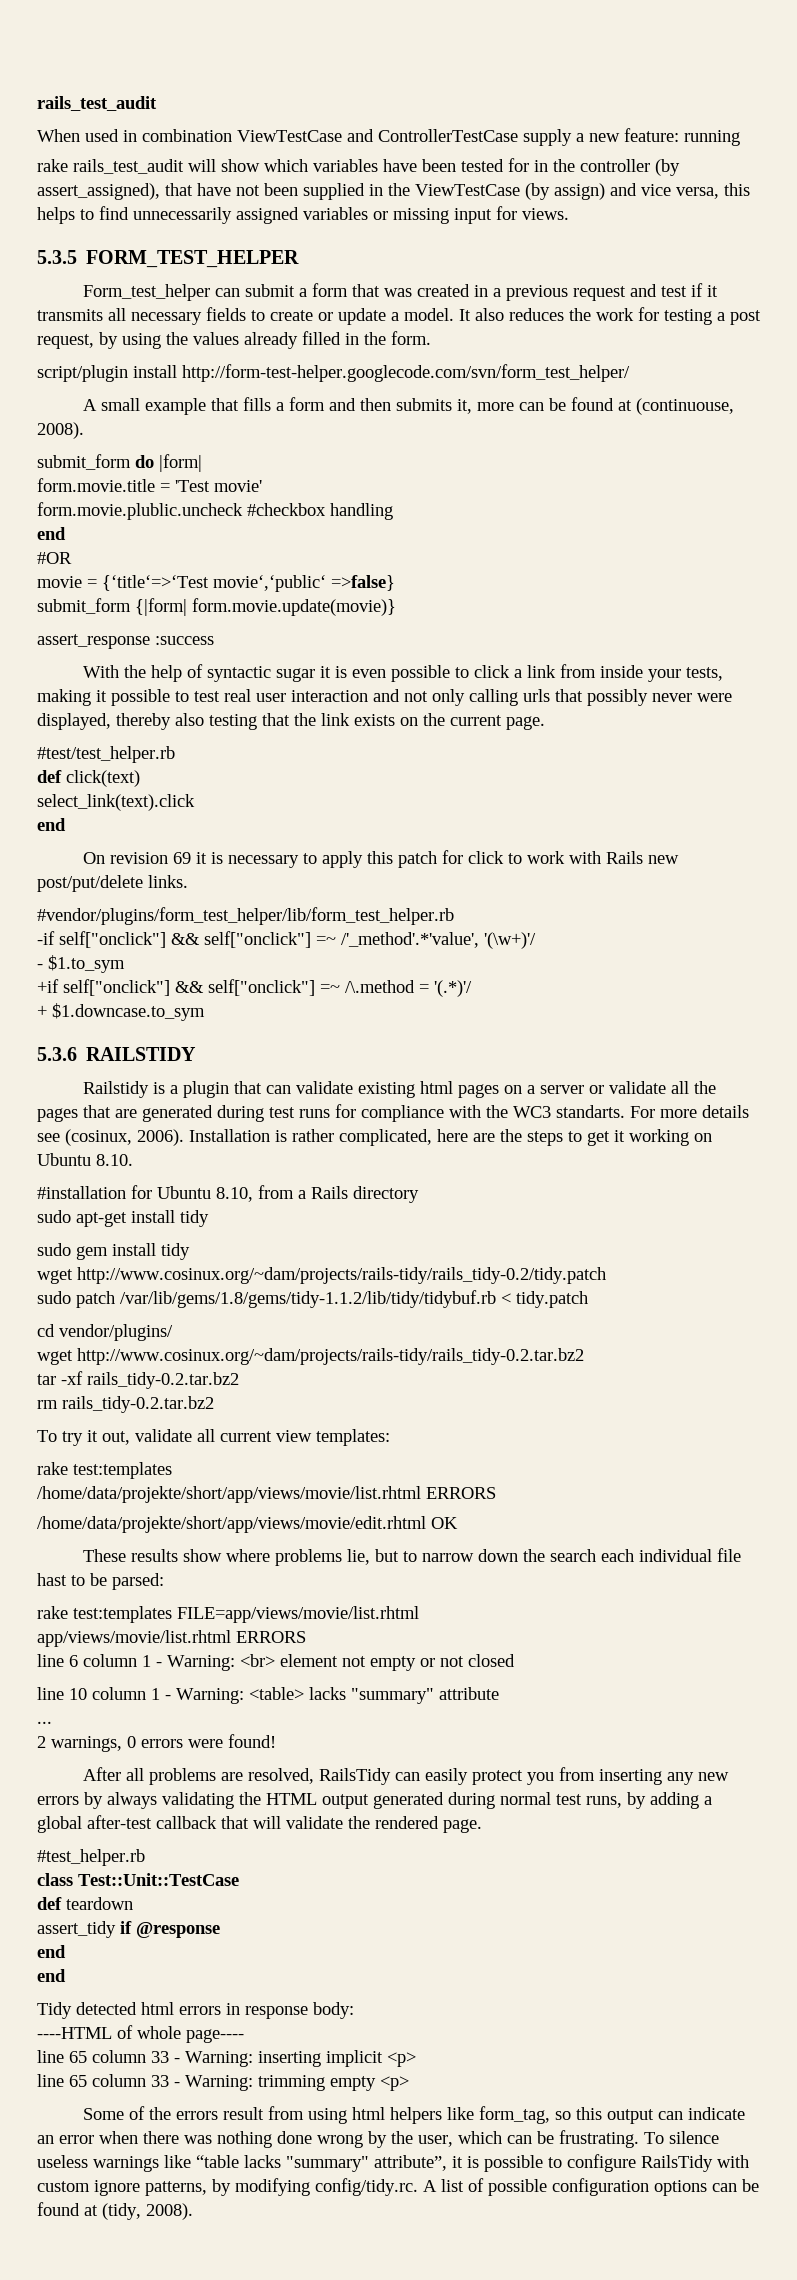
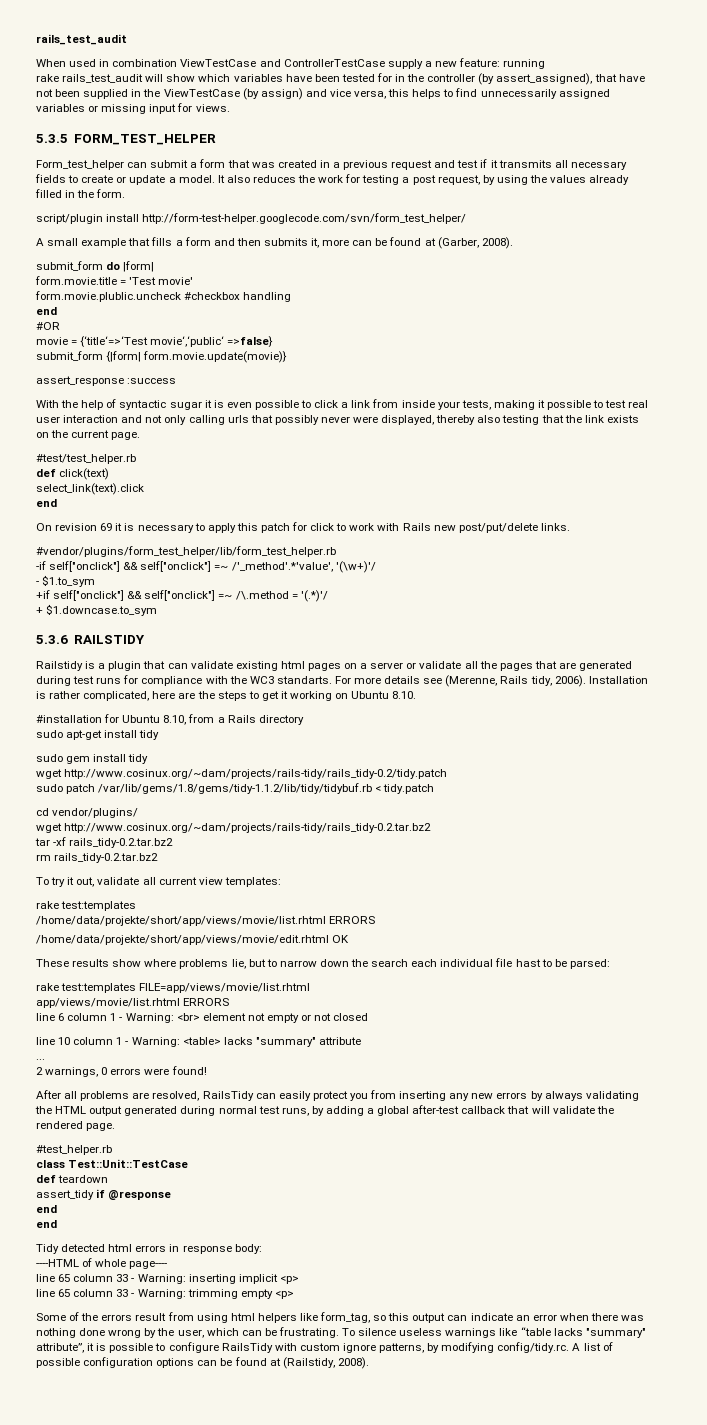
- A small example that fills a form and then submits it, more can be found at (continuouse, 2008).
+ A small example that fills a form and then submits it, more can be found at (Garber, 2008).
- For more details see (cosinux, 2006).
+ For more details see (Merenne, Rails tidy, 2006).
- To silence useless warnings like “table lacks "summary" attribute”, it is possible to configure RailsTidy with custom ignore patterns, by modifying config/tidy.rc. A list of possible configuration options can be found at (tidy, 2008).
+ To silence useless warnings like “table lacks "summary" attribute”, it is possible to configure RailsTidy with custom ignore patterns, by modifying config/tidy.rc. A list of possible configuration options can be found at (Railstidy, 2008).

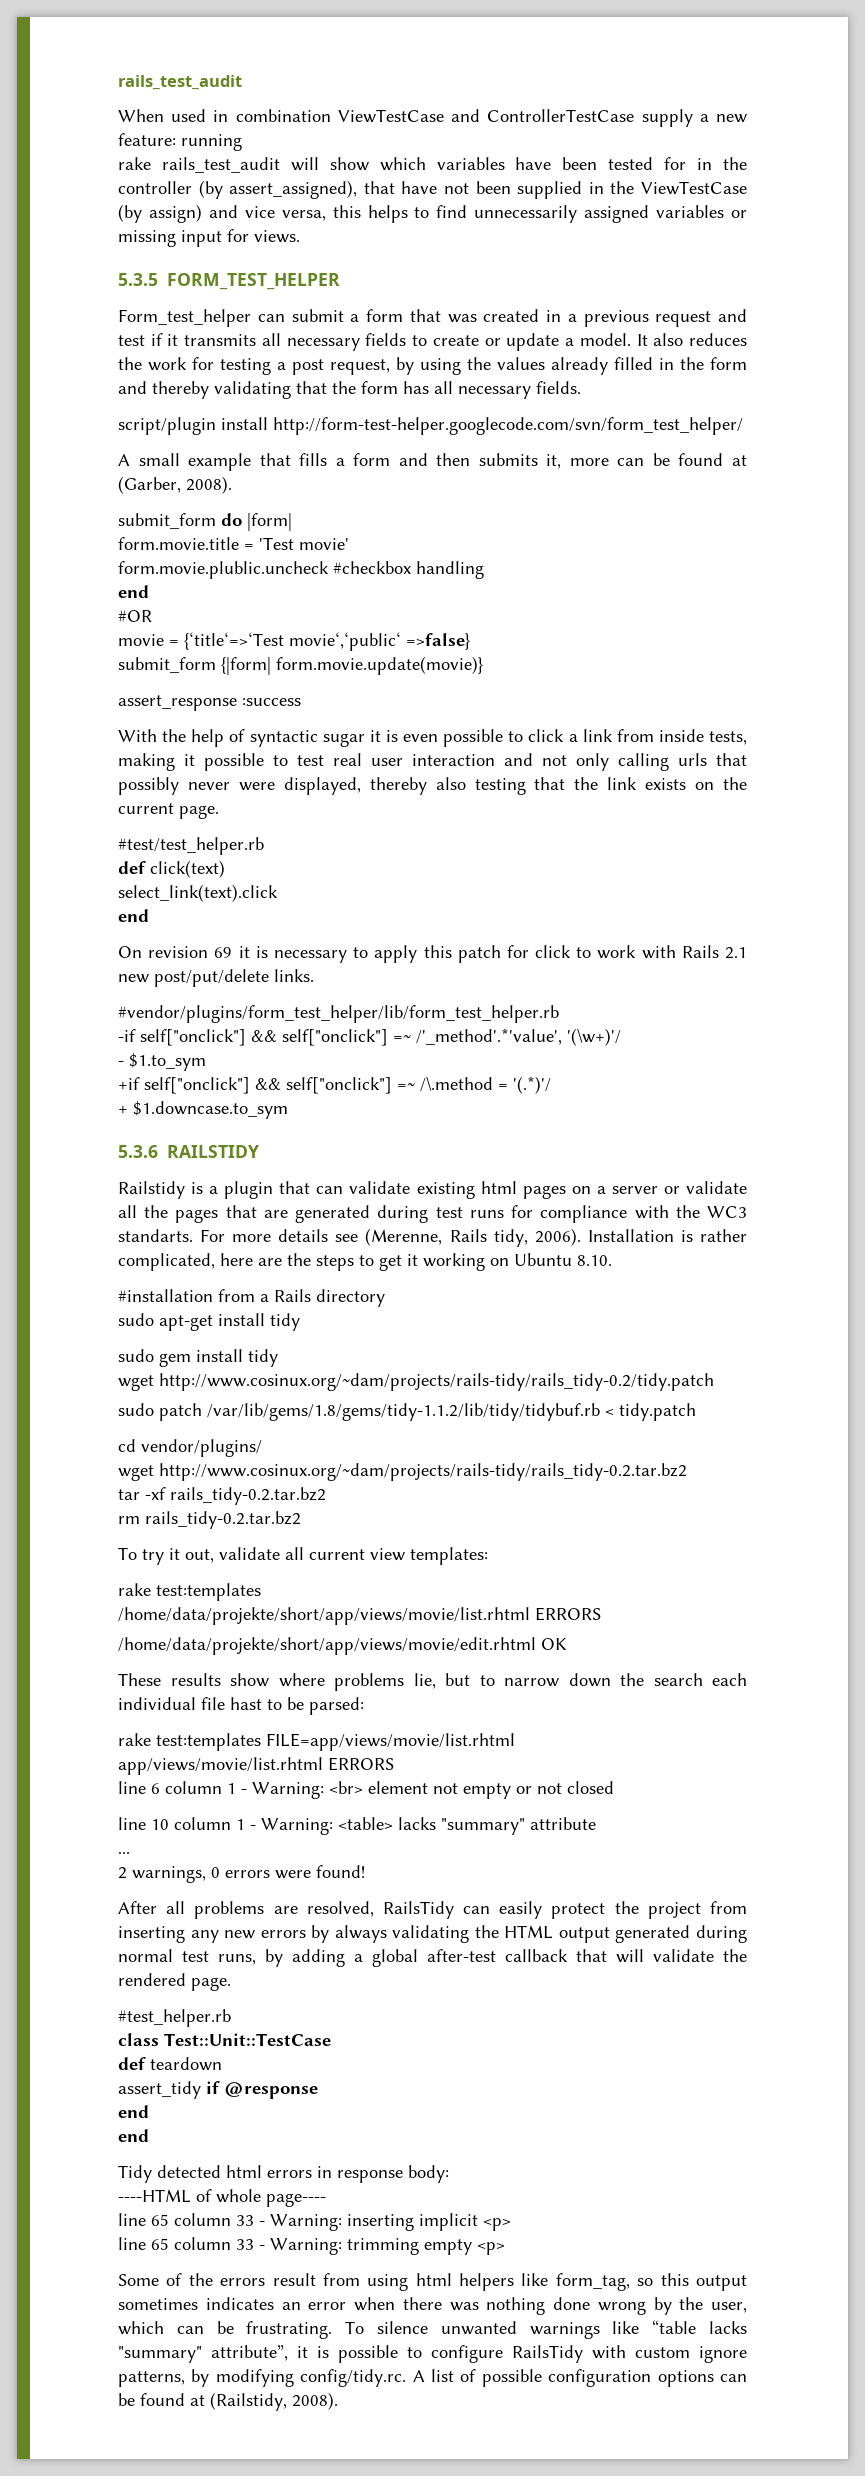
- It also reduces the work for testing a post request, by using the values already filled in the form.
+ It also reduces the work for testing a post request, by using the values already filled in the form and thereby validating that the form has all necessary fields.
- With the help of syntactic sugar it is even possible to click a link from inside your tests, making it possible to test real user interaction and not only calling urls that possibly never were displayed, thereby also testing that the link exists on the current page.
+ With the help of syntactic sugar it is even possible to click a link from inside tests, making it possible to test real user interaction and not only calling urls that possibly never were displayed, thereby also testing that the link exists on the current page.
- On revision 69 it is necessary to apply this patch for click to work with Rails new post/put/delete links.
+ On revision 69 it is necessary to apply this patch for click to work with Rails 2.1 new post/put/delete links.
- #installation for Ubuntu 8.10, from a Rails directory
+ #installation from a Rails directory
- After all problems are resolved, RailsTidy can easily protect you from inserting any new errors by always validating the HTML output generated during normal test runs, by adding a global after-test callback that will validate the rendered page.
+ After all problems are resolved, RailsTidy can easily protect the project from inserting any new errors by always validating the HTML output generated during normal test runs, by adding a global after-test callback that will validate the rendered page.
- Some of the errors result from using html helpers like form_tag, so this output can indicate an error when there was nothing done wrong by the user, which can be frustrating.
+ Some of the errors result from using html helpers like form_tag, so this output sometimes indicates an error when there was nothing done wrong by the user, which can be frustrating.
- To silence useless warnings like “table lacks "summary" attribute”, it is possible to configure RailsTidy with custom ignore patterns, by modifying config/tidy.rc. A list of possible configuration options can be found at (Railstidy, 2008).
+ To silence unwanted warnings like “table lacks "summary" attribute”, it is possible to configure RailsTidy with custom ignore patterns, by modifying config/tidy.rc. A list of possible configuration options can be found at (Railstidy, 2008).

